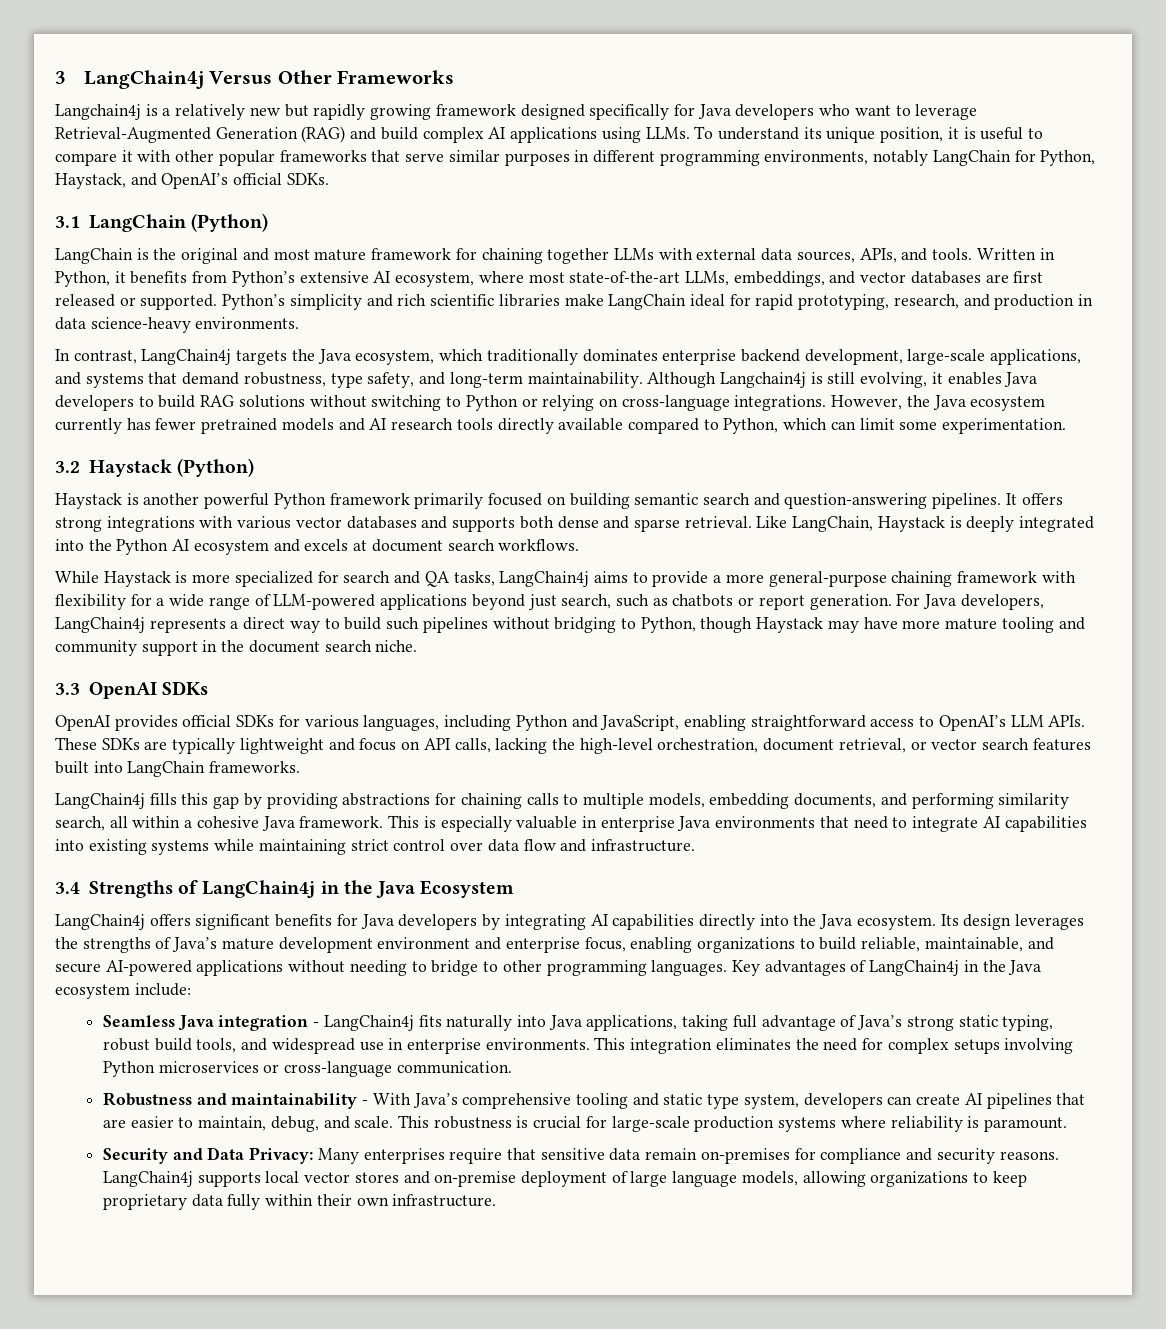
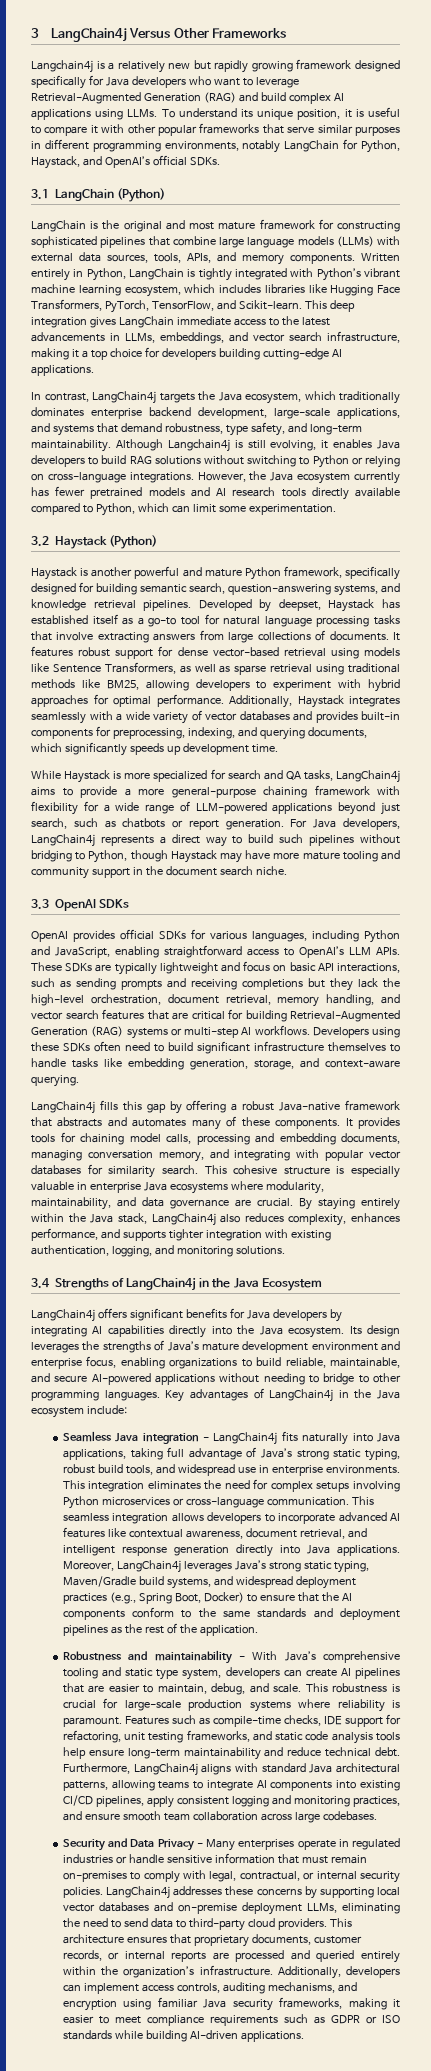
- LangChain is the original and most mature framework for chaining together LLMs with external data sources, APIs, and tools. Written in Python, it benefits from Python’s extensive AI ecosystem, where most state-of-the-art LLMs, embeddings, and vector databases are first released or supported. Python’s simplicity and rich scientific libraries make LangChain ideal for rapid prototyping, research, and production in data science-heavy environments.
+ LangChain is the original and most mature framework for constructing sophisticated pipelines that combine large language models (LLMs) with external data sources, tools, APIs, and memory components. Written entirely in Python, LangChain is tightly integrated with Python’s vibrant machine learning ecosystem, which includes libraries like Hugging Face Transformers, PyTorch, TensorFlow, and Scikit-learn. This deep integration gives LangChain immediate access to the latest advancements in LLMs, embeddings, and vector search infrastructure, making it a top choice for developers building cutting-edge AI applications.
- Haystack is another powerful Python framework primarily focused on building semantic search and question-answering pipelines. It offers strong integrations with various vector databases and supports both dense and sparse retrieval. Like LangChain, Haystack is deeply integrated into the Python AI ecosystem and excels at document search workflows.
+ Haystack is another powerful and mature Python framework, specifically designed for building semantic search, question-answering systems, and knowledge retrieval pipelines. Developed by deepset, Haystack has established itself as a go-to tool for natural language processing tasks that involve extracting answers from large collections of documents. It features robust support for dense vector-based retrieval using models like Sentence Transformers, as well as sparse retrieval using traditional methods like BM25, allowing developers to experiment with hybrid approaches for optimal performance. Additionally, Haystack integrates seamlessly with a wide variety of vector databases and provides built-in components for preprocessing, indexing, and querying documents, which significantly speeds up development time.
- These SDKs are typically lightweight and focus on API calls, lacking the high-level orchestration, document retrieval, or vector search features built into LangChain frameworks.
+ These SDKs are typically lightweight and focus on basic API interactions, such as sending prompts and receiving completions but they lack the high-level orchestration, document retrieval, memory handling, and vector search features that are critical for building Retrieval-Augmented Generation (RAG) systems or multi-step AI workflows. Developers using these SDKs often need to build significant infrastructure themselves to handle tasks like embedding generation, storage, and context-aware querying.
- LangChain4j fills this gap by providing abstractions for chaining calls to multiple models, embedding documents, and performing similarity search, all within a cohesive Java framework. This is especially valuable in enterprise Java environments that need to integrate AI capabilities into existing systems while maintaining strict control over data flow and infrastructure.
+ LangChain4j fills this gap by offering a robust Java-native framework that abstracts and automates many of these components. It provides tools for chaining model calls, processing and embedding documents, managing conversation memory, and integrating with popular vector databases for similarity search. This cohesive structure is especially valuable in enterprise Java ecosystems where modularity, maintainability, and data governance are crucial. By staying entirely within the Java stack, LangChain4j also reduces complexity, enhances performance, and supports tighter integration with existing authentication, logging, and monitoring solutions.
+ This seamless integration allows developers to incorporate advanced AI features like contextual awareness, document retrieval, and intelligent response generation directly into Java applications. Moreover, LangChain4j leverages Java’s strong static typing, Maven/Gradle build systems, and widespread deployment practices (e.g., Spring Boot, Docker) to ensure that the AI components conform to the same standards and deployment pipelines as the rest of the application.
- This robustness is crucial for large-scale production systems where reliability is paramount.
- Security and Data Privacy: Many enterprises require that sensitive data remain on-premises for compliance and security reasons. LangChain4j supports local vector stores and on-premise deployment of large language models, allowing organizations to keep proprietary data fully within their own infrastructure.
+ This robustness is crucial for large-scale production systems where reliability is paramount. Features such as compile-time checks, IDE support for refactoring, unit testing frameworks, and static code analysis tools help ensure long-term maintainability and reduce technical debt. Furthermore, LangChain4j aligns with standard Java architectural patterns, allowing teams to integrate AI components into existing CI/CD pipelines, apply consistent logging and monitoring practices, and ensure smooth team collaboration across large codebases.
+ Security and Data Privacy - Many enterprises operate in regulated industries or handle sensitive information that must remain on-premises to comply with legal, contractual, or internal security policies. LangChain4j addresses these concerns by supporting local vector databases and on-premise deployment LLMs, eliminating the need to send data to third-party cloud providers. This architecture ensures that proprietary documents, customer records, or internal reports are processed and queried entirely within the organization’s infrastructure. Additionally, developers can implement access controls, auditing mechanisms, and encryption using familiar Java security frameworks, making it easier to meet compliance requirements such as GDPR or ISO standards while building AI-driven applications.

